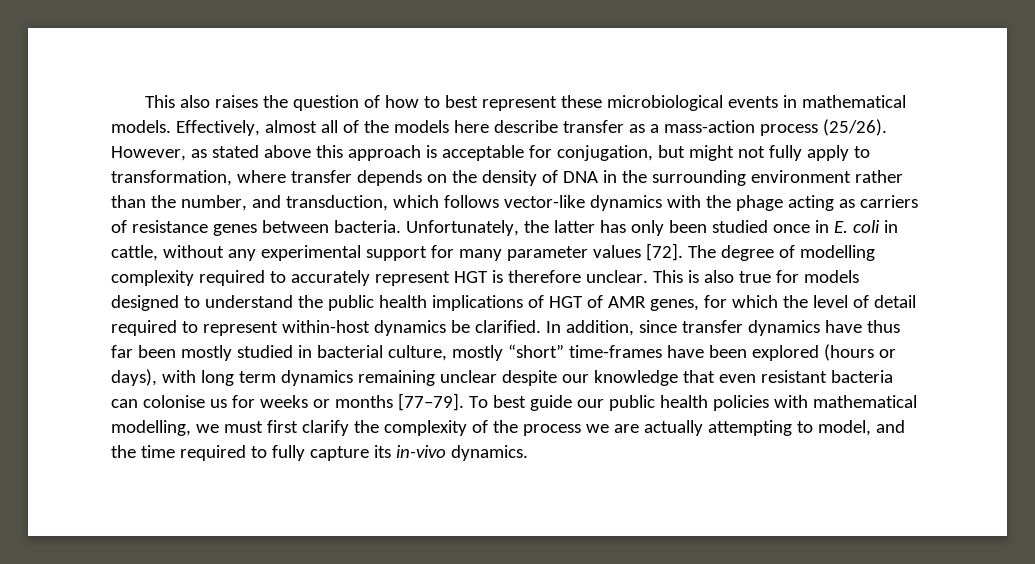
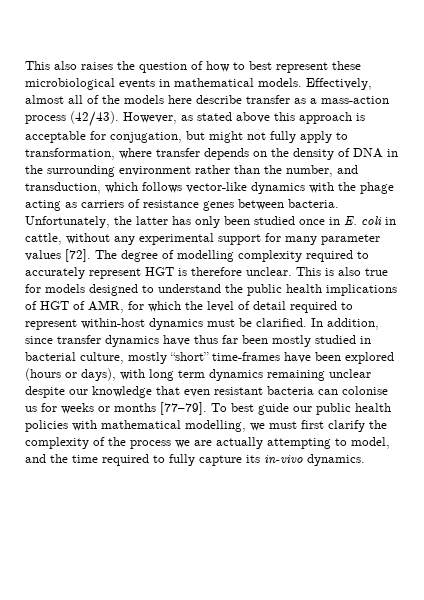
- Effectively, almost all of the models here describe transfer as a mass-action process (25/26).
+ Effectively, almost all of the models here describe transfer as a mass-action process (42/43).
- This is also true for models designed to understand the public health implications of HGT of AMR genes, for which the level of detail required to represent within-host dynamics be clarified.
+ This is also true for models designed to understand the public health implications of HGT of AMR, for which the level of detail required to represent within-host dynamics must be clarified.

